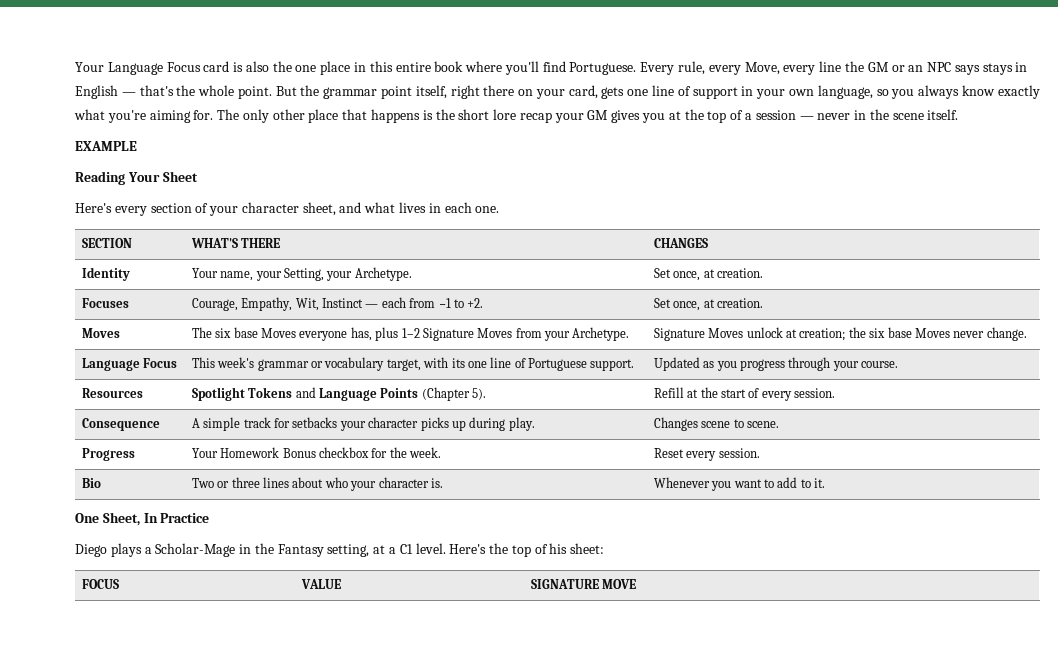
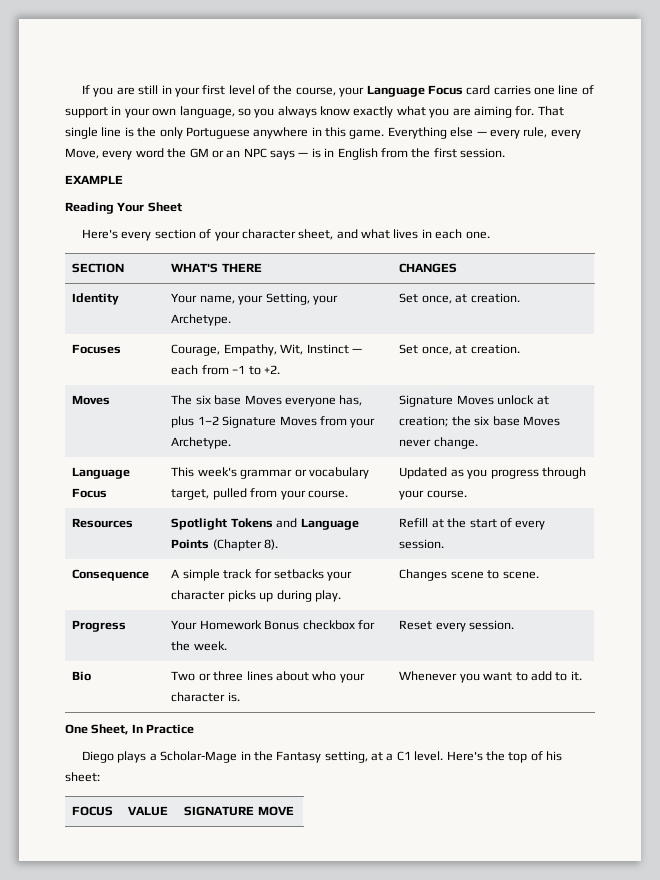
- Your Language Focus card is also the one place in this entire book where you'll find Portuguese. Every rule, every Move, every line the GM or an NPC says stays in English — that's the whole point. But the grammar point itself, right there on your card, gets one line of support in your own language, so you always know exactly what you're aiming for. The only other place that happens is the short lore recap your GM gives you at the top of a session — never in the scene itself.
+ If you are still in your first level of the course, your Language Focus card carries one line of support in your own language, so you always know exactly what you are aiming for. That single line is the only Portuguese anywhere in this game. Everything else — every rule, every Move, every word the GM or an NPC says — is in English from the first session.
- Language Focus | This week's grammar or vocabulary target, with its one line of Portuguese support. | Updated as you progress through your course.
+ Language Focus | This week's grammar or vocabulary target, pulled from your course. | Updated as you progress through your course.
- Resources | Spotlight Tokens and Language Points (Chapter 5). | Refill at the start of every session.
+ Resources | Spotlight Tokens and Language Points (Chapter 8). | Refill at the start of every session.

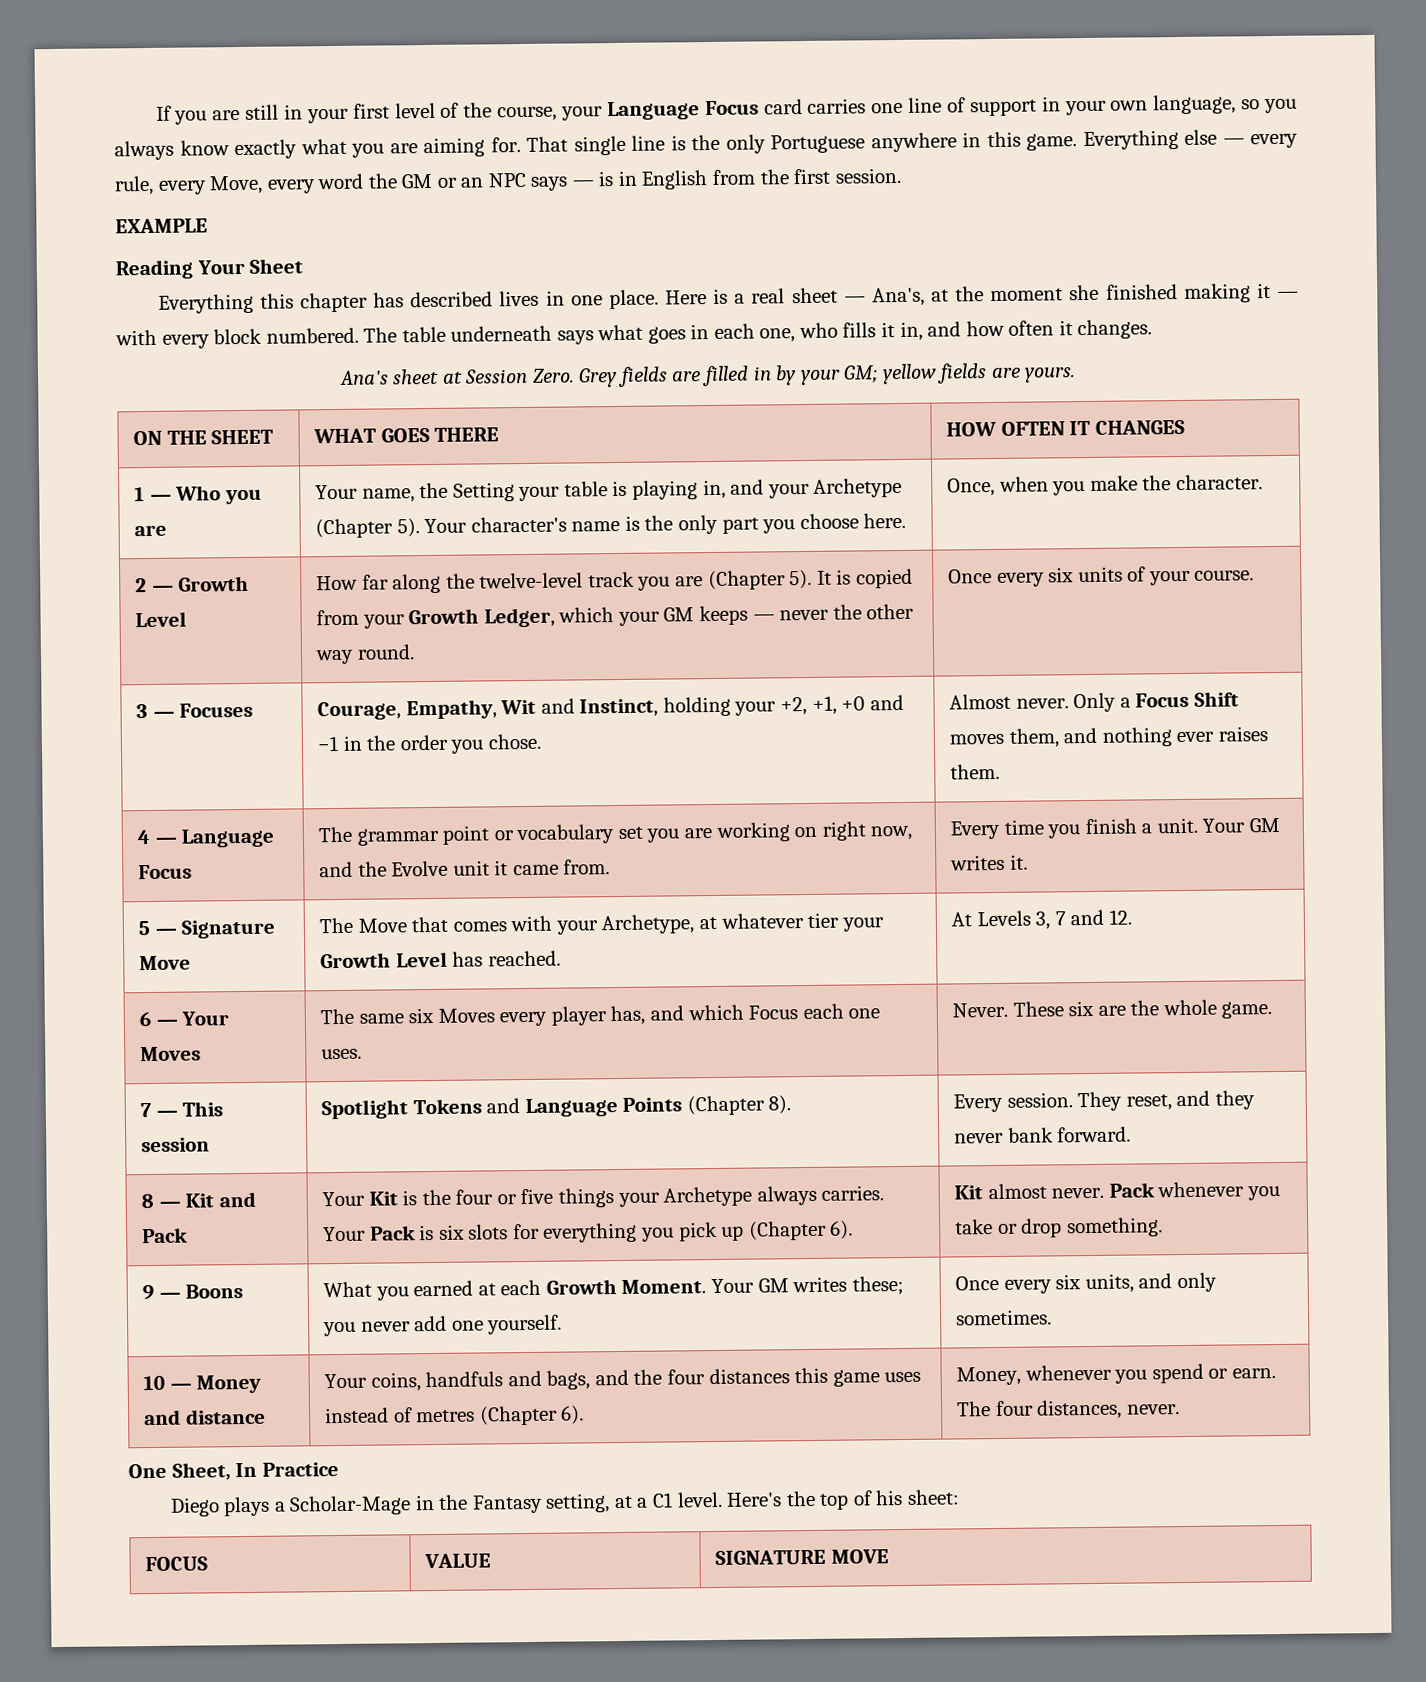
- Here's every section of your character sheet, and what lives in each one.
- SECTION | WHAT'S THERE | CHANGES
- Identity | Your name, your Setting, your Archetype. | Set once, at creation.
- Focuses | Courage, Empathy, Wit, Instinct — each from −1 to +2. | Set once, at creation.
- Moves | The six base Moves everyone has, plus 1–2 Signature Moves from your Archetype. | Signature Moves unlock at creation; the six base Moves never change.
- Language Focus | This week's grammar or vocabulary target, pulled from your course. | Updated as you progress through your course.
- Resources | Spotlight Tokens and Language Points (Chapter 8). | Refill at the start of every session.
- Consequence | A simple track for setbacks your character picks up during play. | Changes scene to scene.
- Progress | Your Homework Bonus checkbox for the week. | Reset every session.
- Bio | Two or three lines about who your character is. | Whenever you want to add to it.
+ Everything this chapter has described lives in one place. Here is a real sheet — Ana's, at the moment she finished making it — with every block numbered. The table underneath says what goes in each one, who fills it in, and how often it changes.
+ Ana's sheet at Session Zero. Grey fields are filled in by your GM; yellow fields are yours.
+ ON THE SHEET | WHAT GOES THERE | HOW OFTEN IT CHANGES
+ 1 — Who you are | Your name, the Setting your table is playing in, and your Archetype (Chapter 5). Your character's name is the only part you choose here. | Once, when you make the character.
+ 2 — Growth Level | How far along the twelve-level track you are (Chapter 5). It is copied from your Growth Ledger, which your GM keeps — never the other way round. | Once every six units of your course.
+ 3 — Focuses | Courage, Empathy, Wit and Instinct, holding your +2, +1, +0 and −1 in the order you chose. | Almost never. Only a Focus Shift moves them, and nothing ever raises them.
+ 4 — Language Focus | The grammar point or vocabulary set you are working on right now, and the Evolve unit it came from. | Every time you finish a unit. Your GM writes it.
+ 5 — Signature Move | The Move that comes with your Archetype, at whatever tier your Growth Level has reached. | At Levels 3, 7 and 12.
+ 6 — Your Moves | The same six Moves every player has, and which Focus each one uses. | Never. These six are the whole game.
+ 7 — This session | Spotlight Tokens and Language Points (Chapter 8). | Every session. They reset, and they never bank forward.
+ 8 — Kit and Pack | Your Kit is the four or five things your Archetype always carries. Your Pack is six slots for everything you pick up (Chapter 6). | Kit almost never. Pack whenever you take or drop something.
+ 9 — Boons | What you earned at each Growth Moment. Your GM writes these; you never add one yourself. | Once every six units, and only sometimes.
+ 10 — Money and distance | Your coins, handfuls and bags, and the four distances this game uses instead of metres (Chapter 6). | Money, whenever you spend or earn. The four distances, never.

